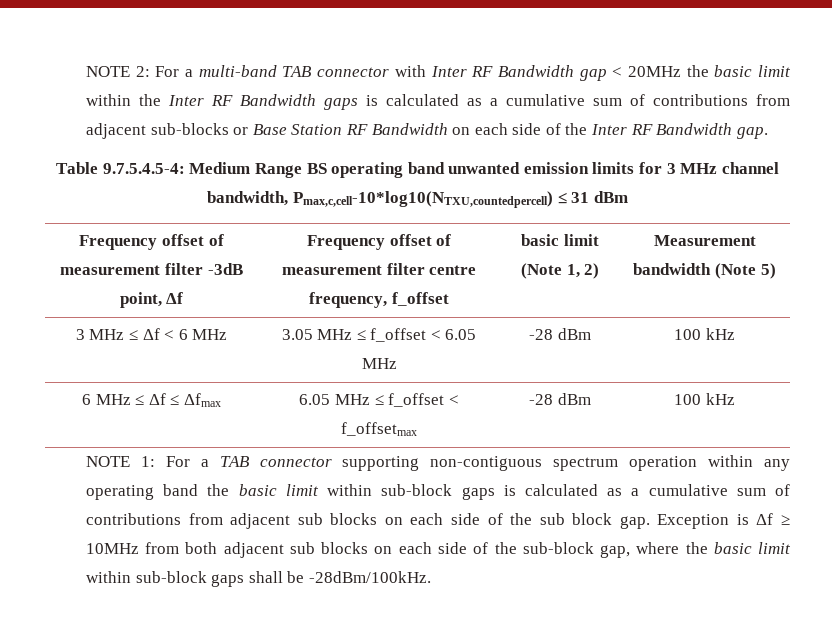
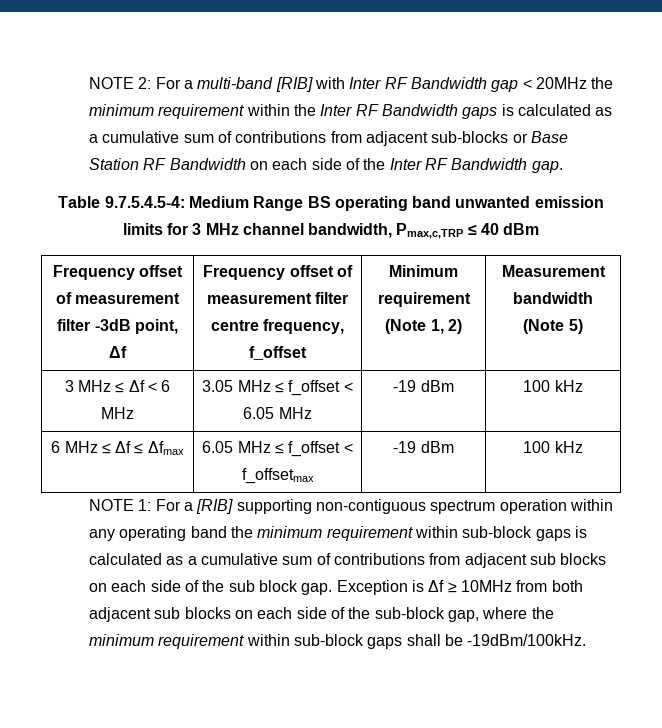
- NOTE 2: For a multi-band TAB connector with Inter RF Bandwidth gap < 20MHz the basic limit within the Inter RF Bandwidth gaps is calculated as a cumulative sum of contributions from adjacent sub-blocks or Base Station RF Bandwidth on each side of the Inter RF Bandwidth gap.
+ NOTE 2: For a multi-band [RIB] with Inter RF Bandwidth gap < 20MHz the minimum requirement within the Inter RF Bandwidth gaps is calculated as a cumulative sum of contributions from adjacent sub-blocks or Base Station RF Bandwidth on each side of the Inter RF Bandwidth gap.
- Table 9.7.5.4.5-4: Medium Range BS operating band unwanted emission limits for 3 MHz channel bandwidth, Pmax,c,cell-10*log10(NTXU,countedpercell) ≤ 31 dBm
+ Table 9.7.5.4.5-4: Medium Range BS operating band unwanted emission limits for 3 MHz channel bandwidth, Pmax,c,TRP ≤ 40 dBm
- Frequency offset of measurement filter -3dB point, Δf | Frequency offset of measurement filter centre frequency, f_offset | basic limit (Note 1, 2) | Measurement bandwidth (Note 5)
+ Frequency offset of measurement filter -3dB point, Δf | Frequency offset of measurement filter centre frequency, f_offset | Minimum requirement (Note 1, 2) | Measurement bandwidth (Note 5)
- 3 MHz ≤ Δf < 6 MHz | 3.05 MHz ≤ f_offset < 6.05 MHz | -28 dBm | 100 kHz
+ 3 MHz ≤ Δf < 6 MHz | 3.05 MHz ≤ f_offset < 6.05 MHz | -19 dBm | 100 kHz
- 6 MHz ≤ Δf ≤ Δfmax | 6.05 MHz ≤ f_offset < f_offsetmax | -28 dBm | 100 kHz
+ 6 MHz ≤ Δf ≤ Δfmax | 6.05 MHz ≤ f_offset < f_offsetmax | -19 dBm | 100 kHz
- NOTE 1: For a TAB connector supporting non-contiguous spectrum operation within any operating band the basic limit within sub-block gaps is calculated as a cumulative sum of contributions from adjacent sub blocks on each side of the sub block gap.
+ NOTE 1: For a [RIB] supporting non-contiguous spectrum operation within any operating band the minimum requirement within sub-block gaps is calculated as a cumulative sum of contributions from adjacent sub blocks on each side of the sub block gap.
- Exception is Δf ≥ 10MHz from both adjacent sub blocks on each side of the sub-block gap, where the basic limit within sub-block gaps shall be -28dBm/100kHz.
+ Exception is Δf ≥ 10MHz from both adjacent sub blocks on each side of the sub-block gap, where the minimum requirement within sub-block gaps shall be -19dBm/100kHz.

